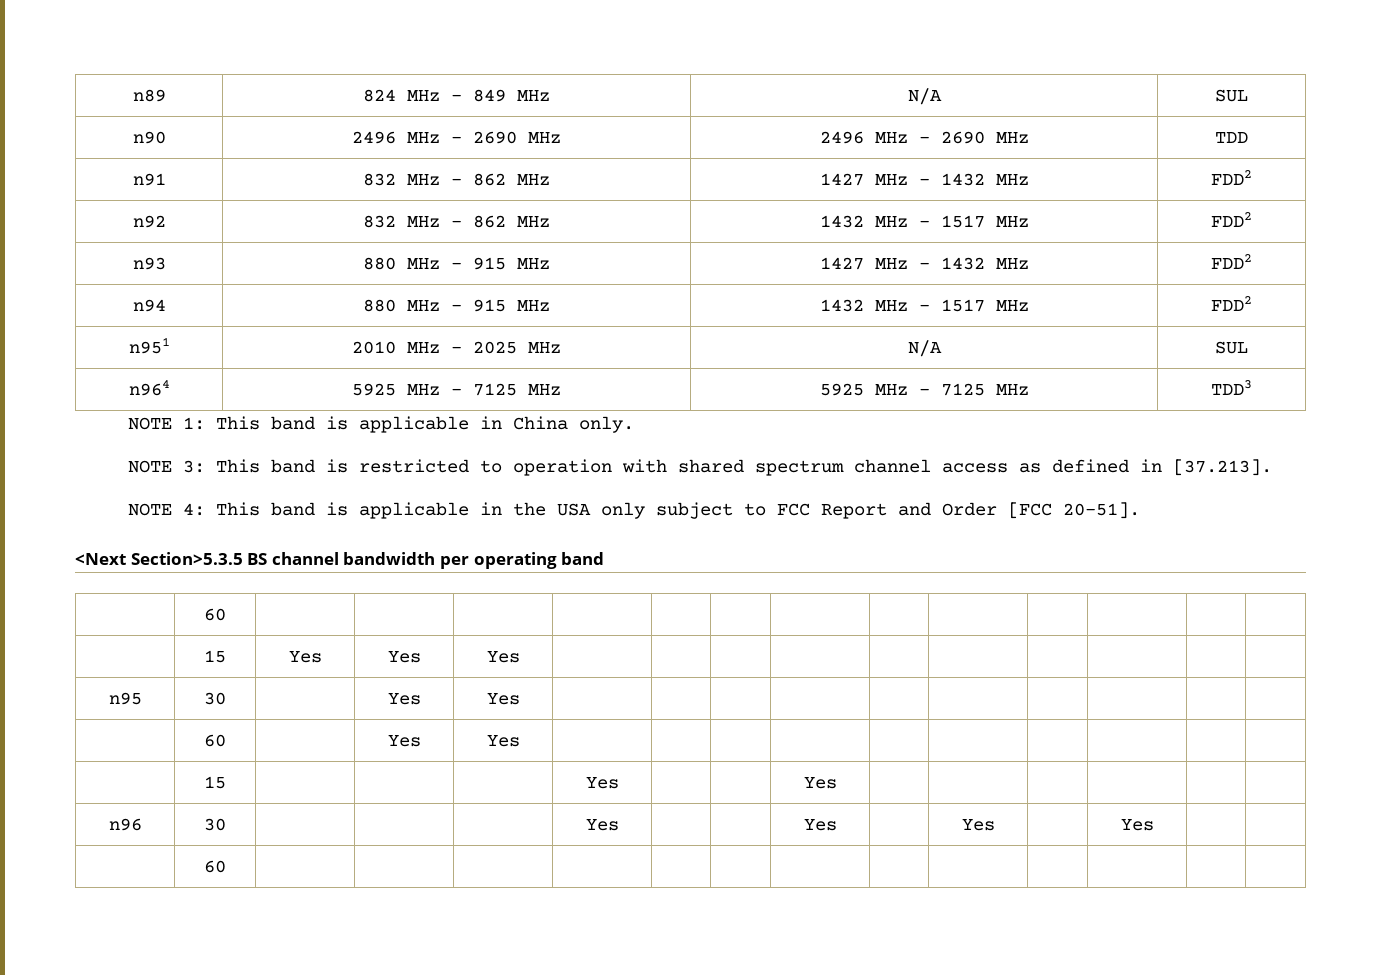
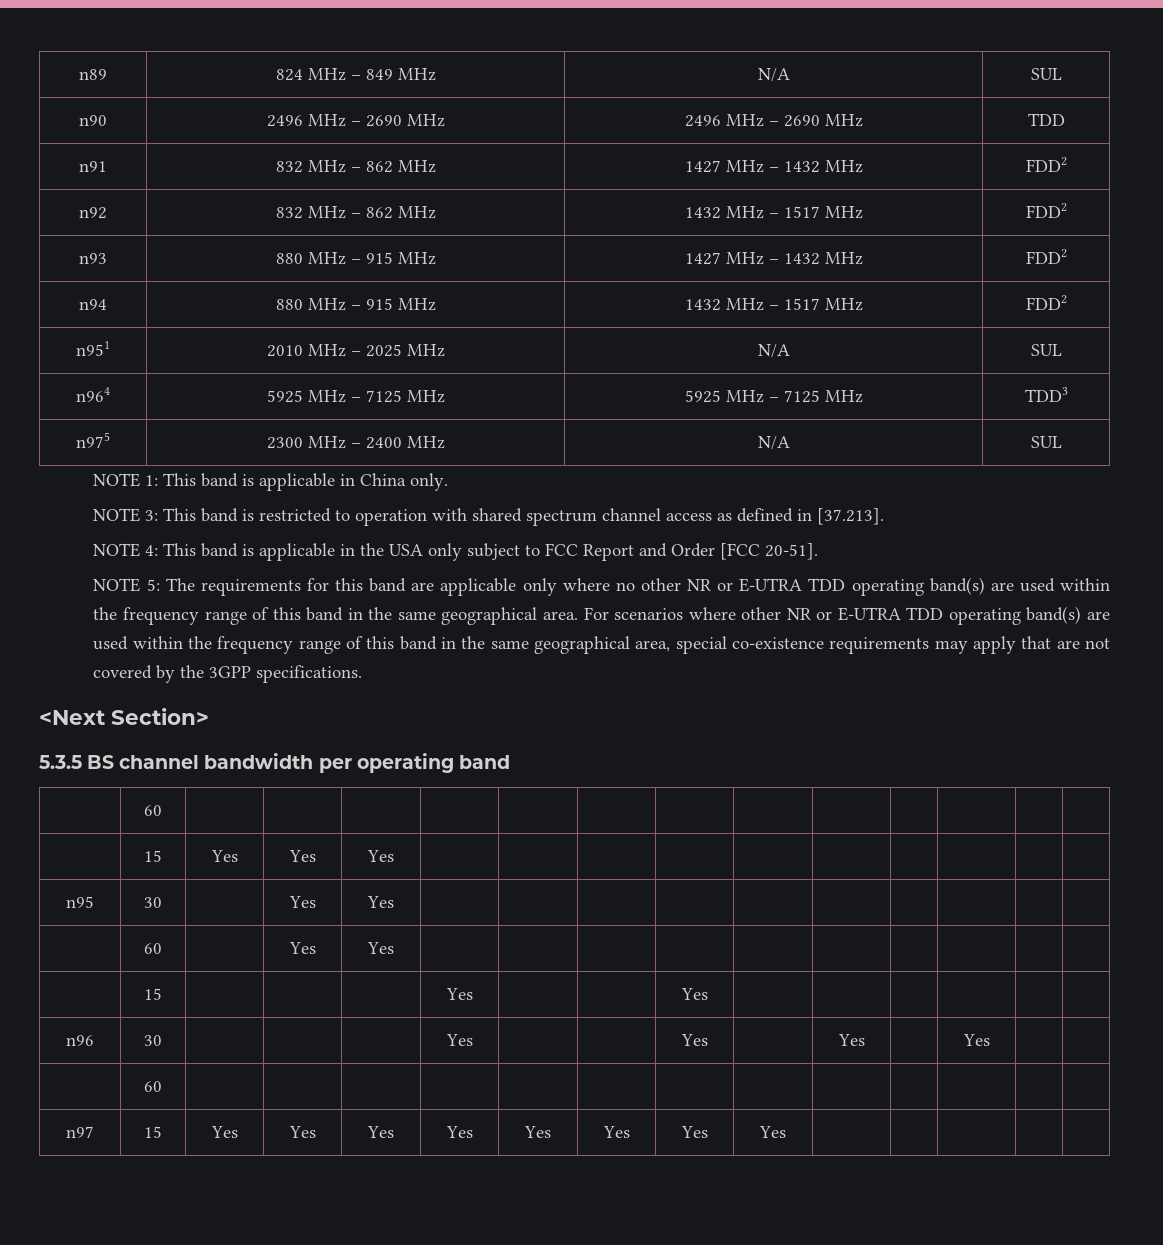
+ n975 | 2300 MHz – 2400 MHz | N/A | SUL
+ NOTE 5: The requirements for this band are applicable only where no other NR or E-UTRA TDD operating band(s) are used within the frequency range of this band in the same geographical area. For scenarios where other NR or E-UTRA TDD operating band(s) are used within the frequency range of this band in the same geographical area, special co-existence requirements may apply that are not covered by the 3GPP specifications.
- <Next Section>5.3.5 BS channel bandwidth per operating band
+ <Next Section>
+ 5.3.5 BS channel bandwidth per operating band
+ n97 | 15 | Yes | Yes | Yes | Yes | Yes | Yes | Yes | Yes | | | | |

